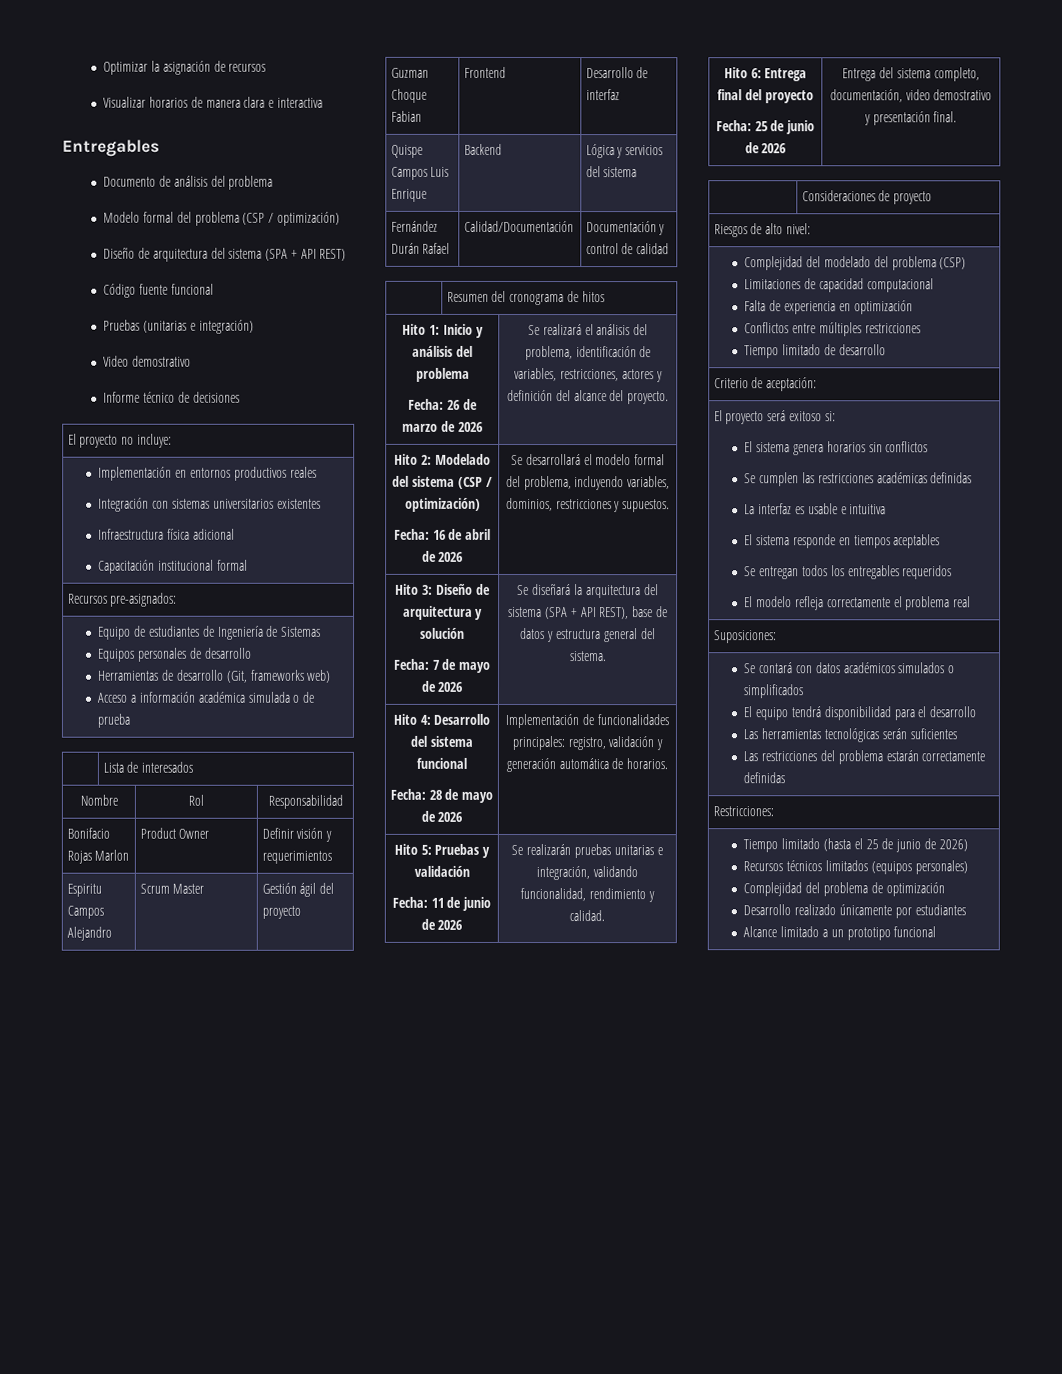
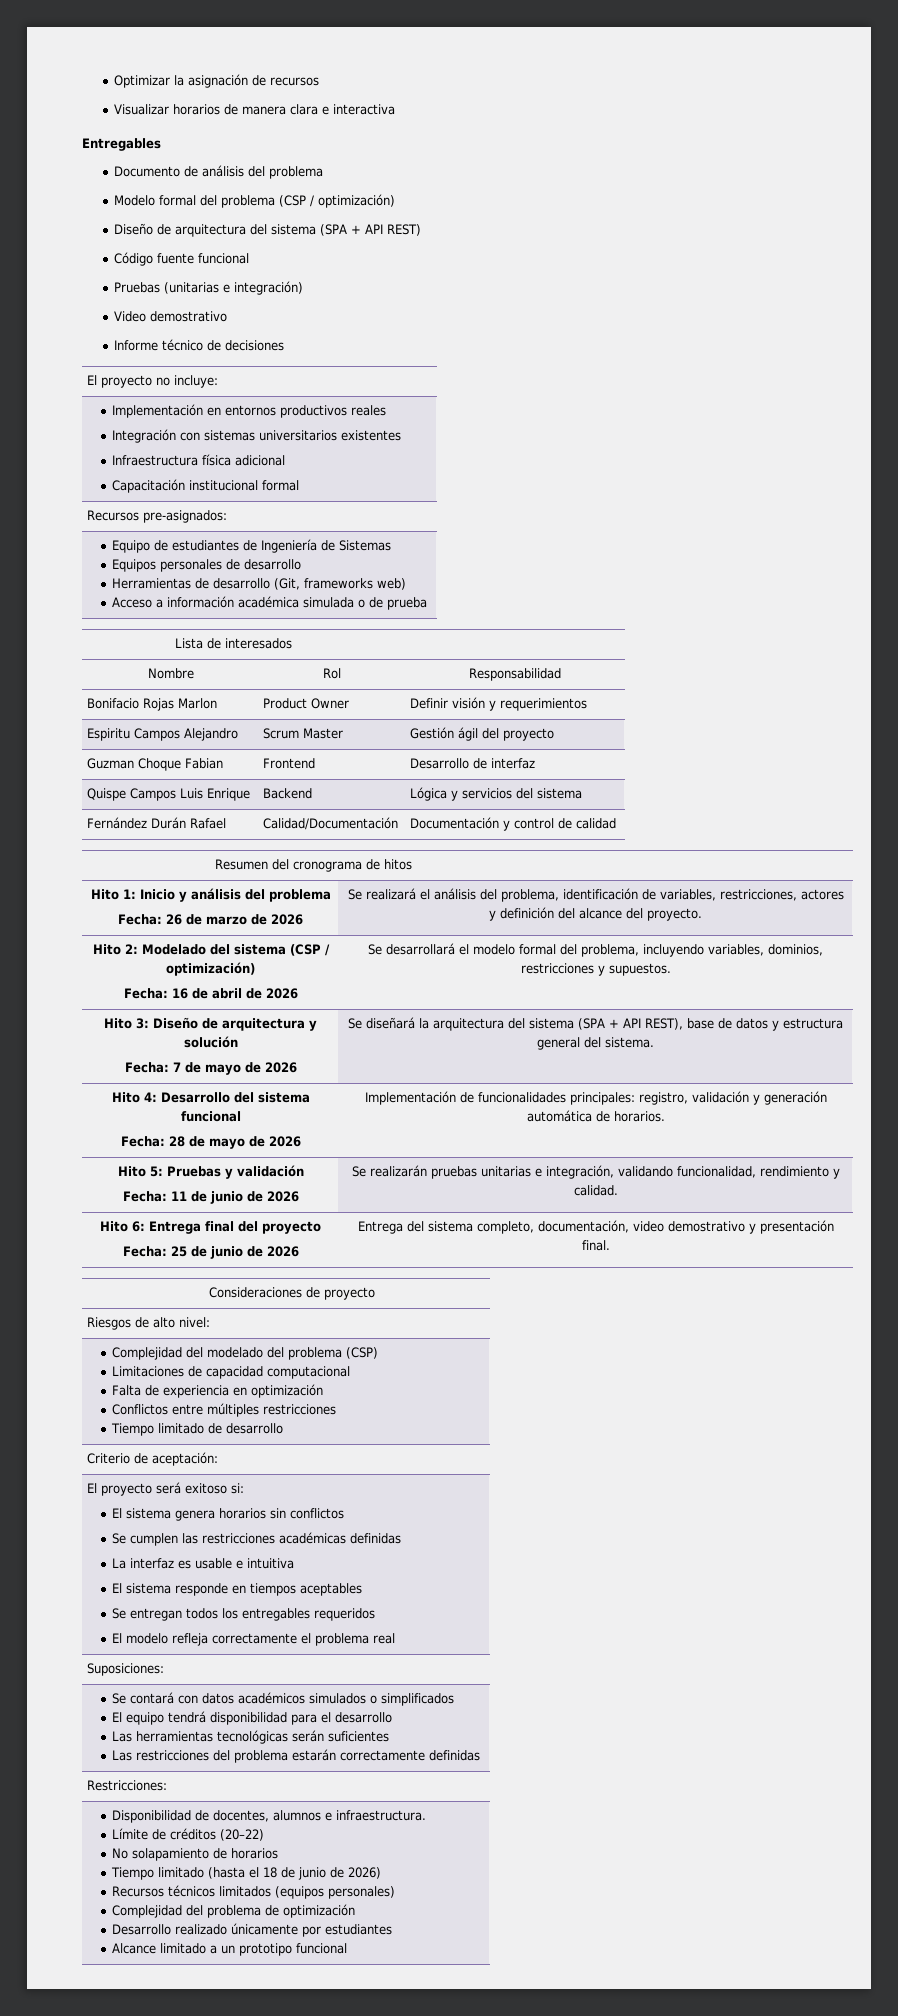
+ Disponibilidad de docentes, alumnos e infraestructura.
+ Límite de créditos (20–22)
+ No solapamiento de horarios
- Tiempo limitado (hasta el 25 de junio de 2026)
+ Tiempo limitado (hasta el 18 de junio de 2026)

